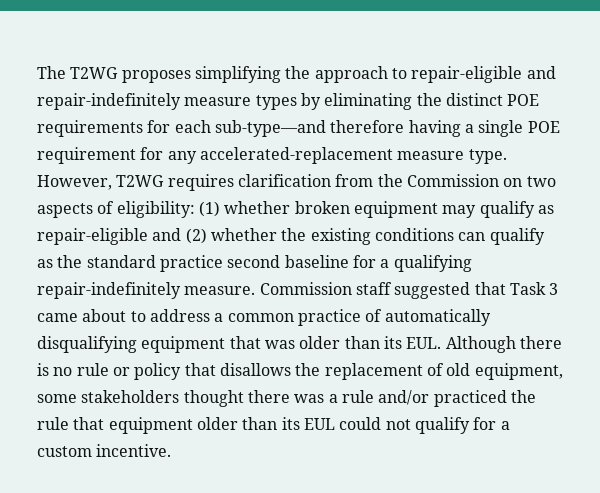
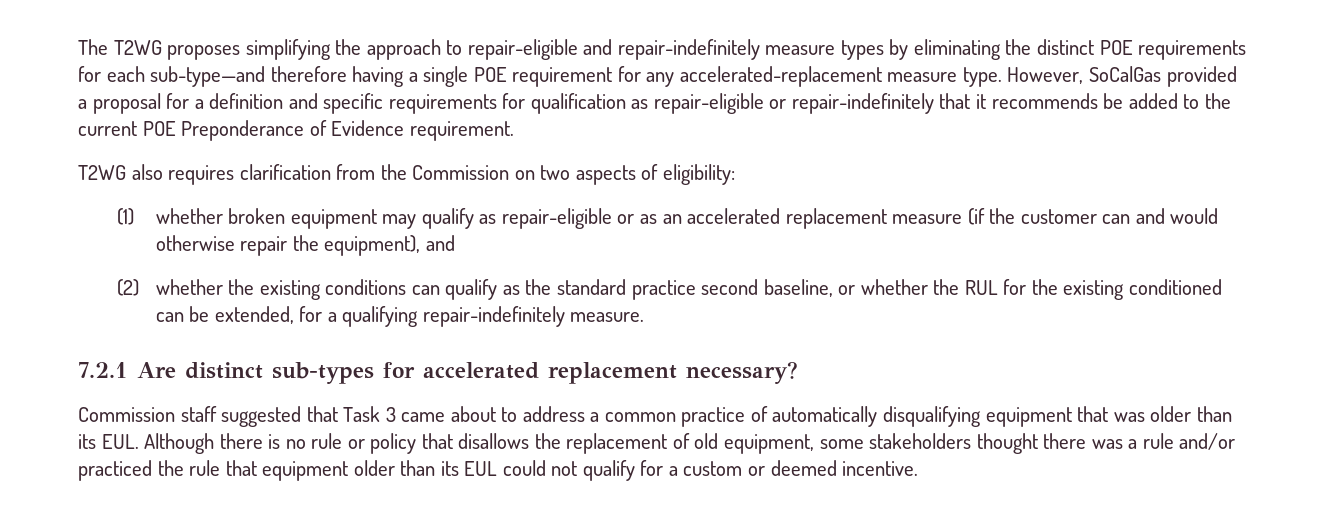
- However, T2WG requires clarification from the Commission on two aspects of eligibility: (1) whether broken equipment may qualify as repair-eligible and (2) whether the existing conditions can qualify as the standard practice second baseline for a qualifying repair-indefinitely measure. Commission staff suggested that Task 3 came about to address a common practice of automatically disqualifying equipment that was older than its EUL. Although there is no rule or policy that disallows the replacement of old equipment, some stakeholders thought there was a rule and/or practiced the rule that equipment older than its EUL could not qualify for a custom incentive.
+ However, SoCalGas provided a proposal for a definition and specific requirements for qualification as repair-eligible or repair-indefinitely that it recommends be added to the current POE Preponderance of Evidence requirement.
+ T2WG also requires clarification from the Commission on two aspects of eligibility:
+ (1) whether broken equipment may qualify as repair-eligible or as an accelerated replacement measure (if the customer can and would otherwise repair the equipment), and
+ (2) whether the existing conditions can qualify as the standard practice second baseline, or whether the RUL for the existing conditioned can be extended, for a qualifying repair-indefinitely measure.
+ 7.2.1 Are distinct sub-types for accelerated replacement necessary?
+ Commission staff suggested that Task 3 came about to address a common practice of automatically disqualifying equipment that was older than its EUL. Although there is no rule or policy that disallows the replacement of old equipment, some stakeholders thought there was a rule and/or practiced the rule that equipment older than its EUL could not qualify for a custom or deemed incentive.

